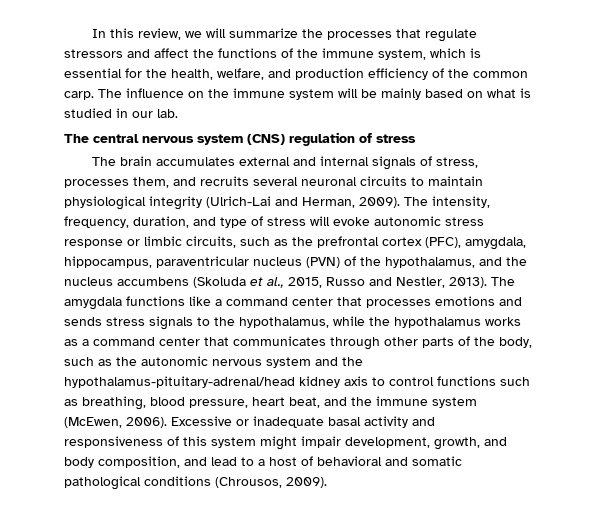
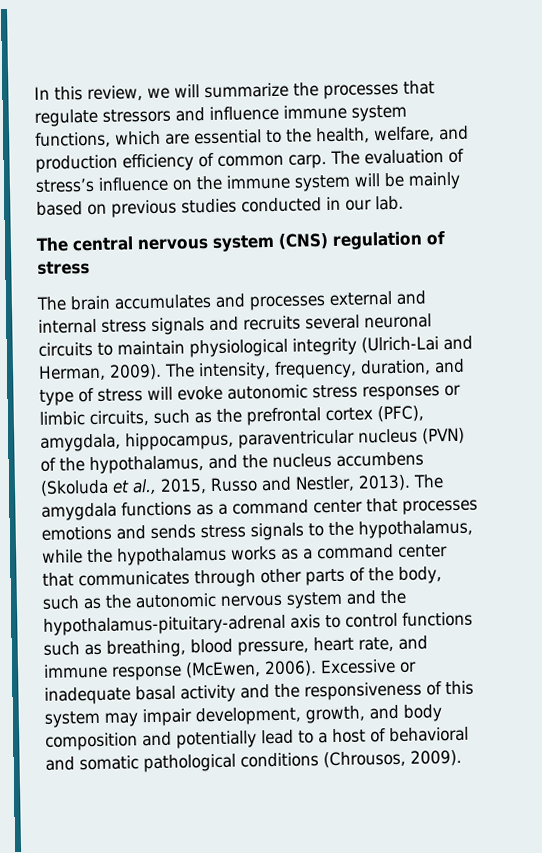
- In this review, we will summarize the processes that regulate stressors and affect the functions of the immune system, which is essential for the health, welfare, and production efficiency of the common carp.
+ In this review, we will summarize the processes that regulate stressors and influence immune system functions, which are essential to the health, welfare, and production efficiency of common carp.
- The influence on the immune system will be mainly based on what is studied in our lab.
+ The evaluation of stress’s influence on the immune system will be mainly based on previous studies conducted in our lab.
- The brain accumulates external and internal signals of stress, processes them, and recruits several neuronal circuits to maintain physiological integrity (Ulrich-Lai and Herman, 2009).
+ The brain accumulates and processes external and internal stress signals and recruits several neuronal circuits to maintain physiological integrity (Ulrich-Lai and Herman, 2009).
- The intensity, frequency, duration, and type of stress will evoke autonomic stress response or limbic circuits, such as the prefrontal cortex (PFC), amygdala, hippocampus, paraventricular nucleus (PVN) of the hypothalamus, and the nucleus accumbens (Skoluda et al., 2015, Russo and Nestler, 2013).
+ The intensity, frequency, duration, and type of stress will evoke autonomic stress responses or limbic circuits, such as the prefrontal cortex (PFC), amygdala, hippocampus, paraventricular nucleus (PVN) of the hypothalamus, and the nucleus accumbens (Skoluda et al., 2015, Russo and Nestler, 2013).
- The amygdala functions like a command center that processes emotions and sends stress signals to the hypothalamus, while the hypothalamus works as a command center that communicates through other parts of the body, such as the autonomic nervous system and the hypothalamus-pituitary-adrenal/head kidney axis to control functions such as breathing, blood pressure, heart beat, and the immune system (McEwen, 2006).
+ The amygdala functions as a command center that processes emotions and sends stress signals to the hypothalamus, while the hypothalamus works as a command center that communicates through other parts of the body, such as the autonomic nervous system and the hypothalamus-pituitary-adrenal axis to control functions such as breathing, blood pressure, heart rate, and immune response (McEwen, 2006).
- Excessive or inadequate basal activity and responsiveness of this system might impair development, growth, and body composition, and lead to a host of behavioral and somatic pathological conditions (Chrousos, 2009).
+ Excessive or inadequate basal activity and the responsiveness of this system may impair development, growth, and body composition and potentially lead to a host of behavioral and somatic pathological conditions (Chrousos, 2009).

